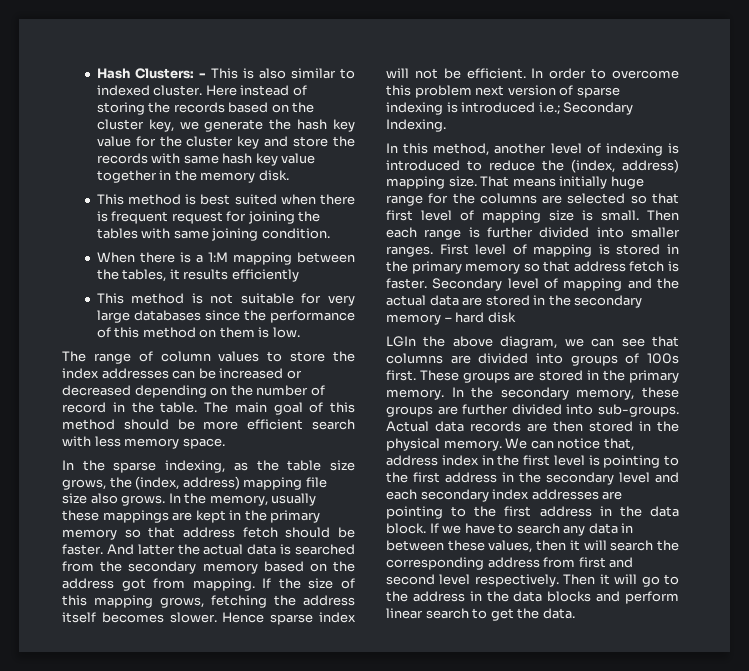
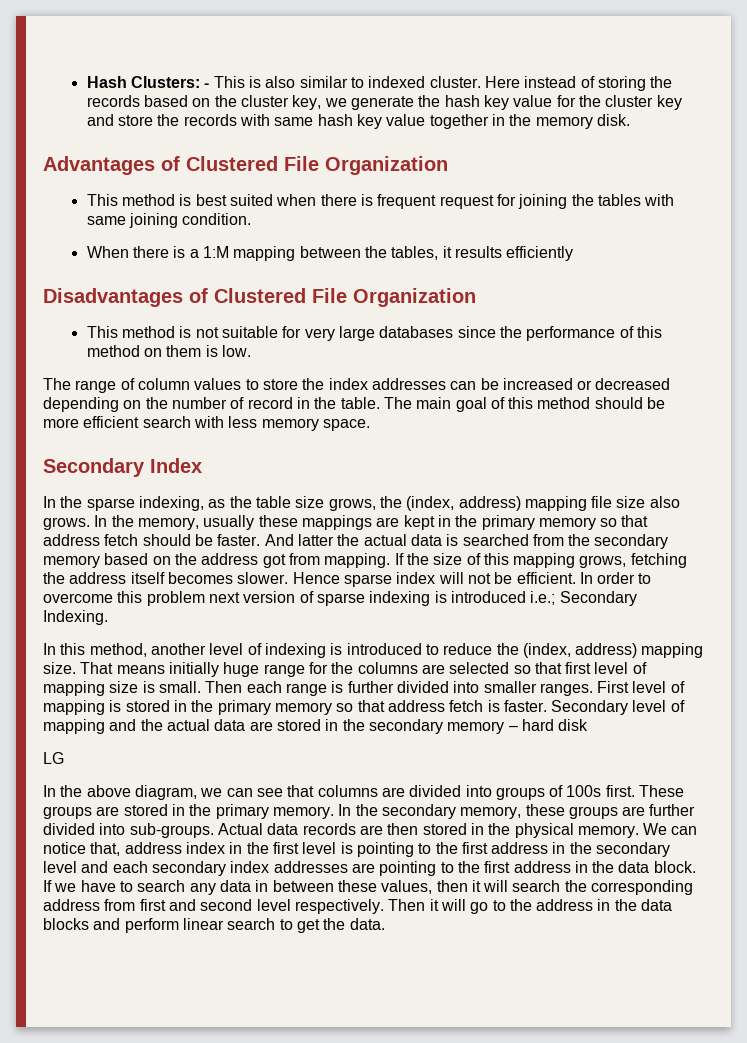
+ Advantages of Clustered File Organization
+ Disadvantages of Clustered File Organization
+ Secondary Index
- LGIn the above diagram, we can see that columns are divided into groups of 100s first.
+ LG
+ In the above diagram, we can see that columns are divided into groups of 100s first.

